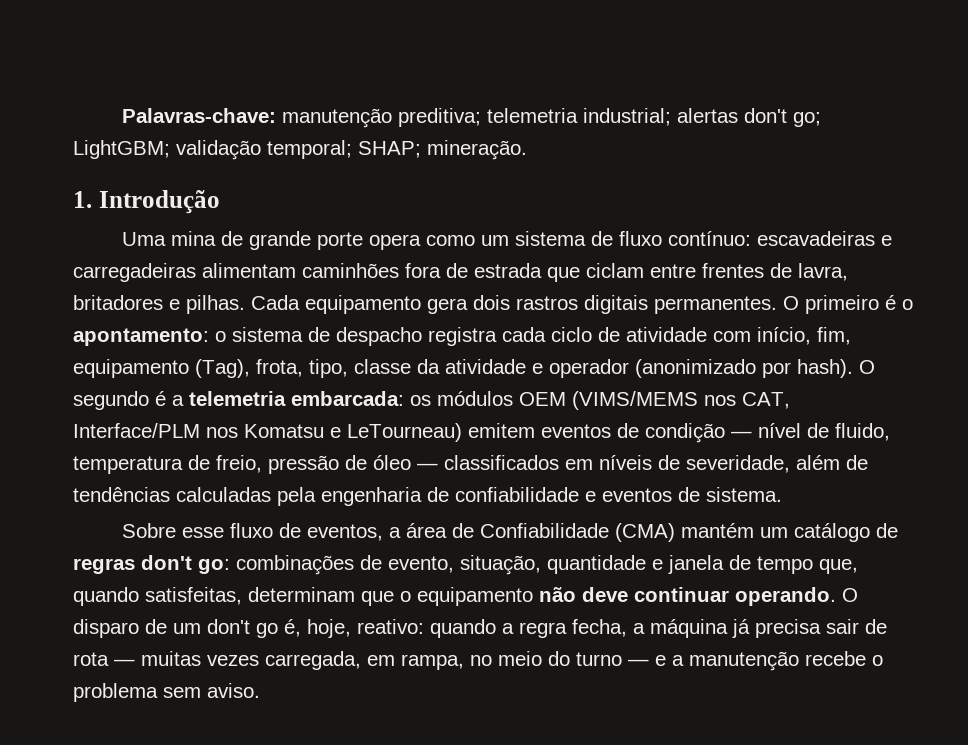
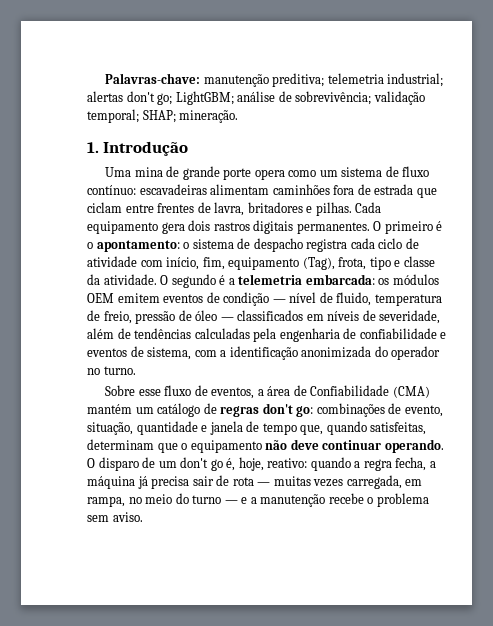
- Palavras-chave: manutenção preditiva; telemetria industrial; alertas don't go; LightGBM; validação temporal; SHAP; mineração.
+ Palavras-chave: manutenção preditiva; telemetria industrial; alertas don't go; LightGBM; análise de sobrevivência; validação temporal; SHAP; mineração.
- Uma mina de grande porte opera como um sistema de fluxo contínuo: escavadeiras e carregadeiras alimentam caminhões fora de estrada que ciclam entre frentes de lavra, britadores e pilhas.
+ Uma mina de grande porte opera como um sistema de fluxo contínuo: escavadeiras alimentam caminhões fora de estrada que ciclam entre frentes de lavra, britadores e pilhas.
- O primeiro é o apontamento: o sistema de despacho registra cada ciclo de atividade com início, fim, equipamento (Tag), frota, tipo, classe da atividade e operador (anonimizado por hash).
+ O primeiro é o apontamento: o sistema de despacho registra cada ciclo de atividade com início, fim, equipamento (Tag), frota, tipo e classe da atividade.
- O segundo é a telemetria embarcada: os módulos OEM (VIMS/MEMS nos CAT, Interface/PLM nos Komatsu e LeTourneau) emitem eventos de condição — nível de fluido, temperatura de freio, pressão de óleo — classificados em níveis de severidade, além de tendências calculadas pela engenharia de confiabilidade e eventos de sistema.
+ O segundo é a telemetria embarcada: os módulos OEM emitem eventos de condição — nível de fluido, temperatura de freio, pressão de óleo — classificados em níveis de severidade, além de tendências calculadas pela engenharia de confiabilidade e eventos de sistema, com a identificação anonimizada do operador no turno.

